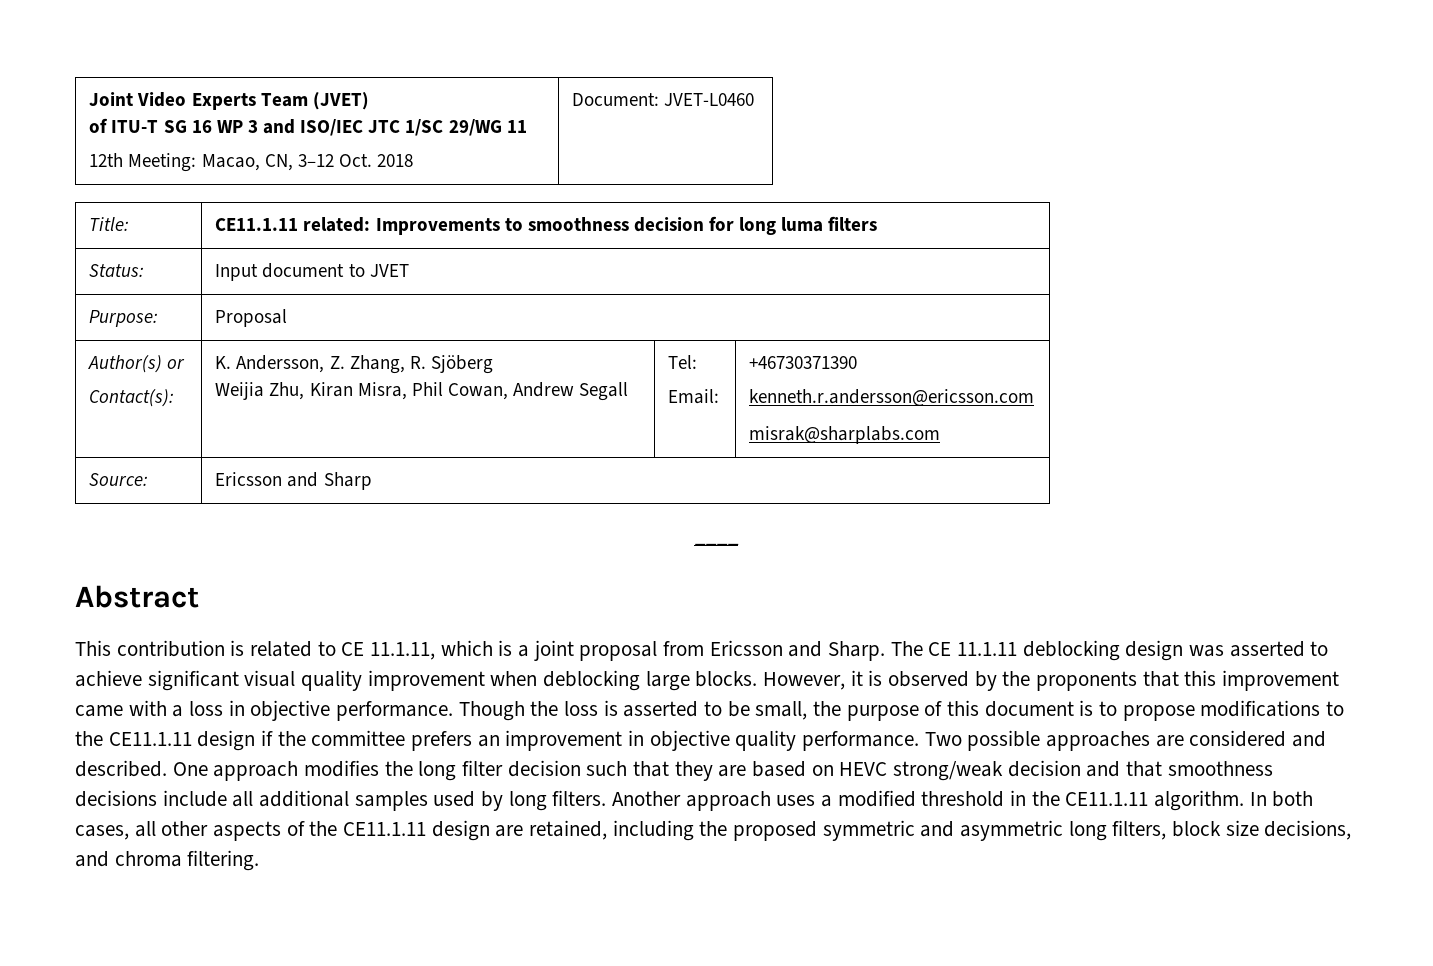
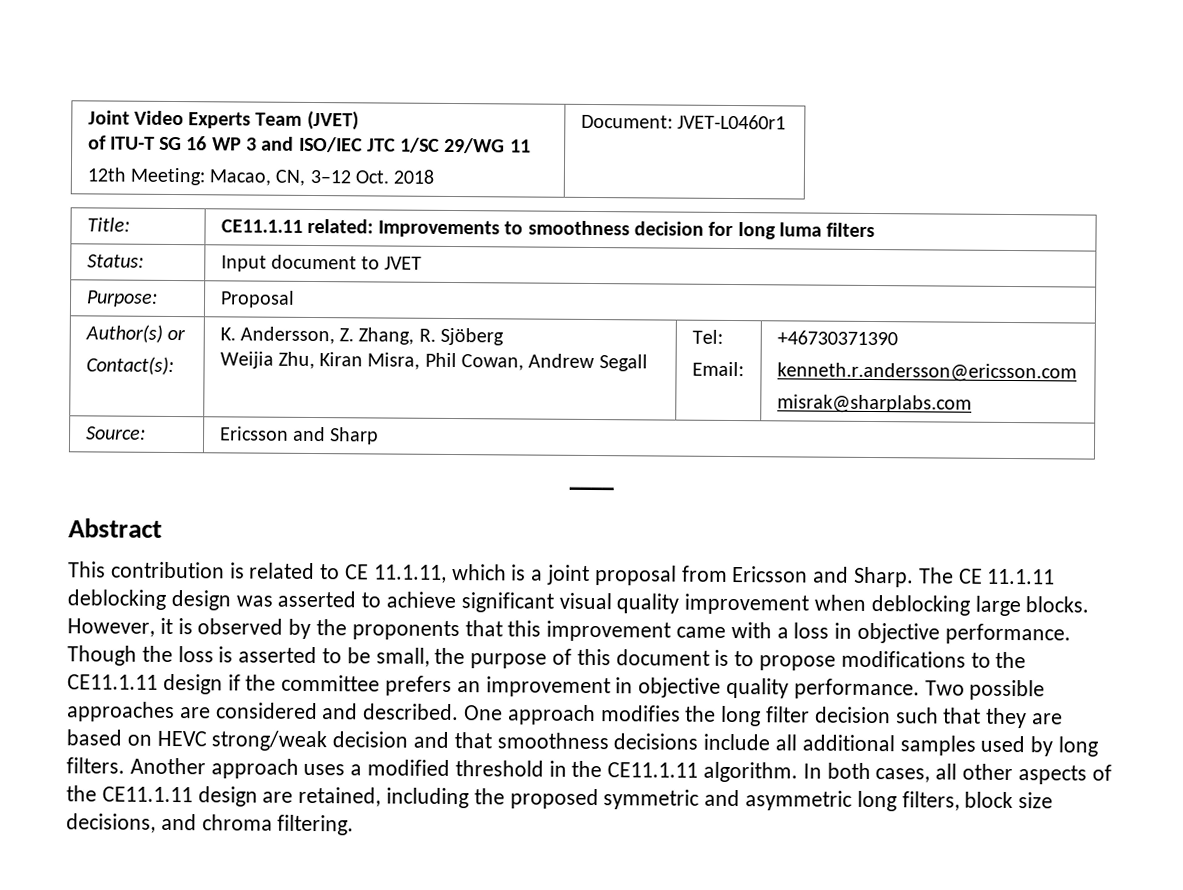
  Joint Video Experts Team (JVET)
  of ITU-T SG 16 WP 3 and ISO/IEC JTC 1/SC 29/WG 11
- 12th Meeting: Macao, CN, 3–12 Oct. 2018 | Document: JVET-L0460
+ 12th Meeting: Macao, CN, 3–12 Oct. 2018 | Document: JVET-L0460r1

